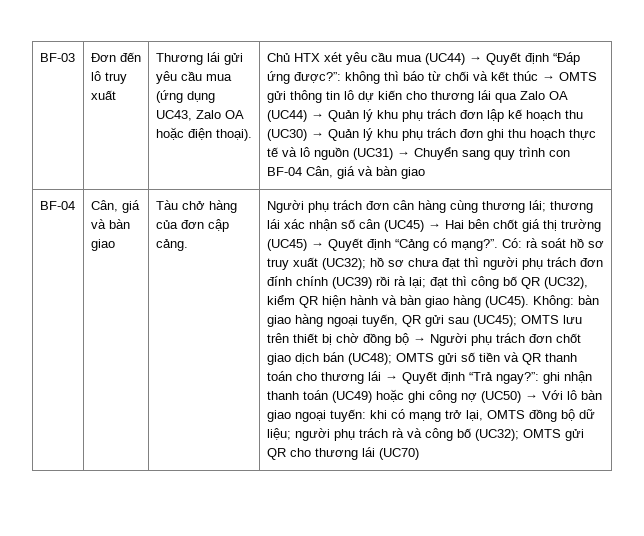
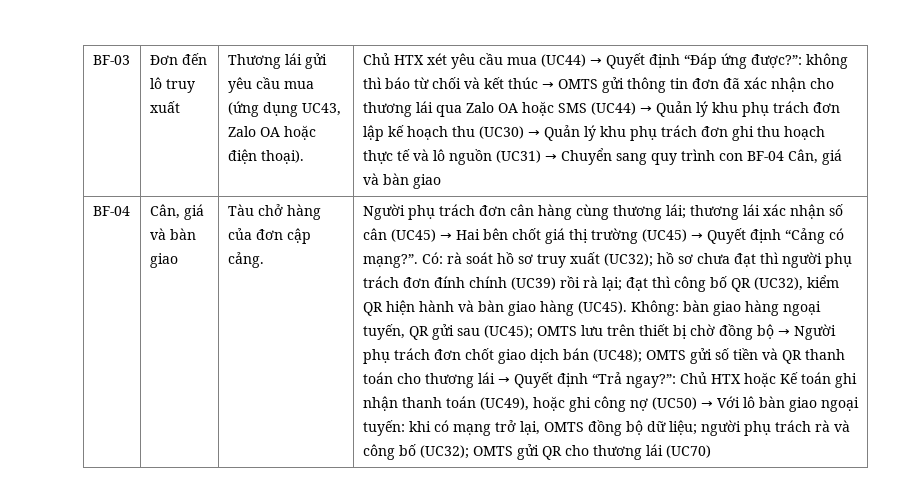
- không thì báo từ chối và kết thúc → OMTS gửi thông tin lô dự kiến cho thương lái qua Zalo OA (UC44) → Quản lý khu phụ trách đơn lập kế hoạch thu (UC30) → Quản lý khu phụ trách đơn ghi thu hoạch thực tế và lô nguồn (UC31) → Chuyển sang quy trình con BF-04 Cân, giá và bàn giao
+ không thì báo từ chối và kết thúc → OMTS gửi thông tin đơn đã xác nhận cho thương lái qua Zalo OA hoặc SMS (UC44) → Quản lý khu phụ trách đơn lập kế hoạch thu (UC30) → Quản lý khu phụ trách đơn ghi thu hoạch thực tế và lô nguồn (UC31) → Chuyển sang quy trình con BF-04 Cân, giá và bàn giao
- ghi nhận thanh toán (UC49) hoặc ghi công nợ (UC50) → Với lô bàn giao ngoại tuyến:
+ Chủ HTX hoặc Kế toán ghi nhận thanh toán (UC49), hoặc ghi công nợ (UC50) → Với lô bàn giao ngoại tuyến:

